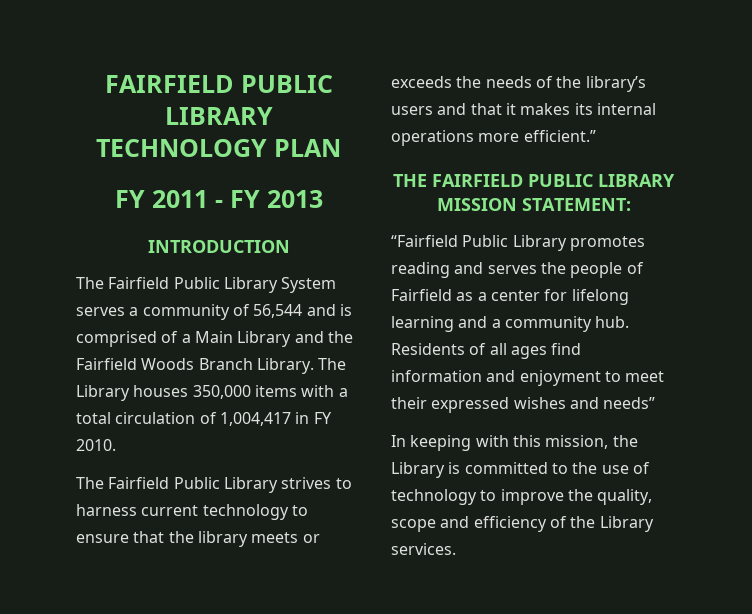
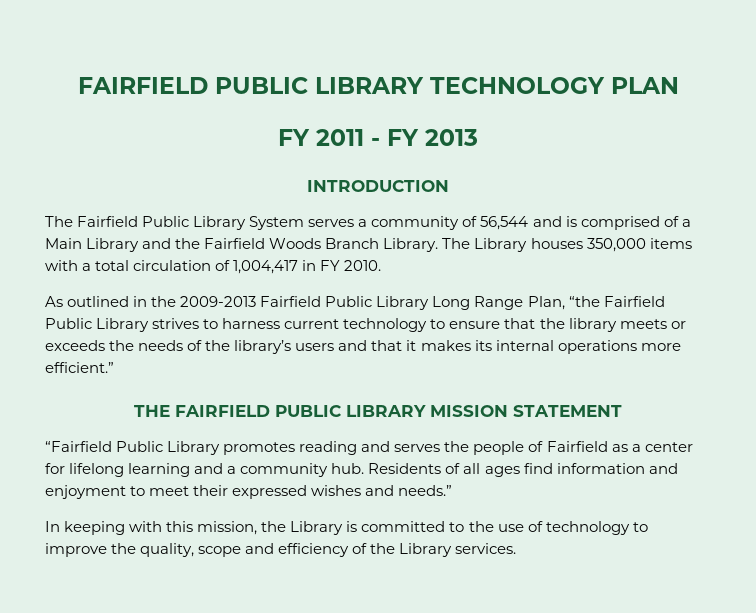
- The Fairfield Public Library strives to harness current technology to ensure that the library meets or exceeds the needs of the library’s users and that it makes its internal operations more efficient.”
+ As outlined in the 2009-2013 Fairfield Public Library Long Range Plan, “the Fairfield Public Library strives to harness current technology to ensure that the library meets or exceeds the needs of the library’s users and that it makes its internal operations more efficient.”
- THE FAIRFIELD PUBLIC LIBRARY MISSION STATEMENT:
+ THE FAIRFIELD PUBLIC LIBRARY MISSION STATEMENT
- Residents of all ages find information and enjoyment to meet their expressed wishes and needs”
+ Residents of all ages find information and enjoyment to meet their expressed wishes and needs.”

